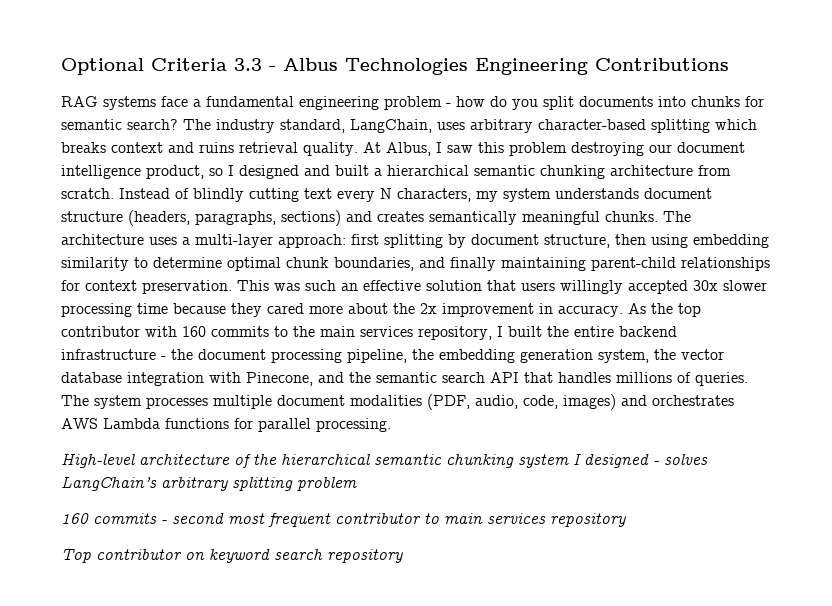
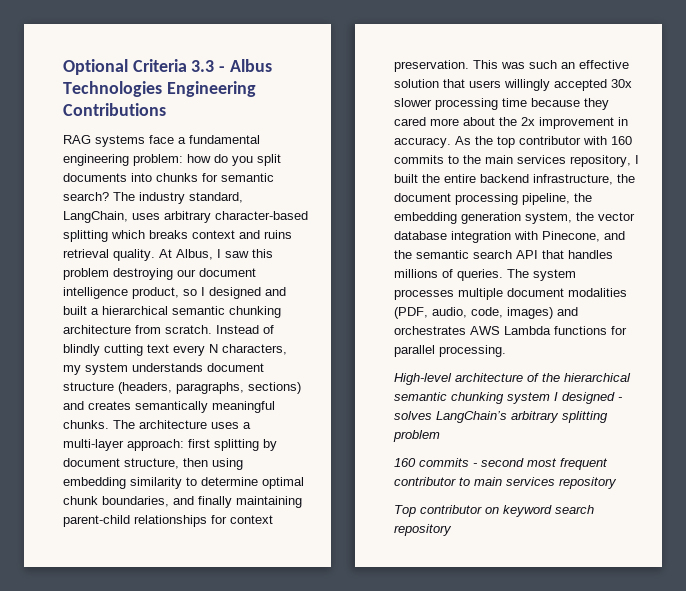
- RAG systems face a fundamental engineering problem - how do you split documents into chunks for semantic search?
+ RAG systems face a fundamental engineering problem: how do you split documents into chunks for semantic search?
- As the top contributor with 160 commits to the main services repository, I built the entire backend infrastructure - the document processing pipeline, the embedding generation system, the vector database integration with Pinecone, and the semantic search API that handles millions of queries.
+ As the top contributor with 160 commits to the main services repository, I built the entire backend infrastructure, the document processing pipeline, the embedding generation system, the vector database integration with Pinecone, and the semantic search API that handles millions of queries.

